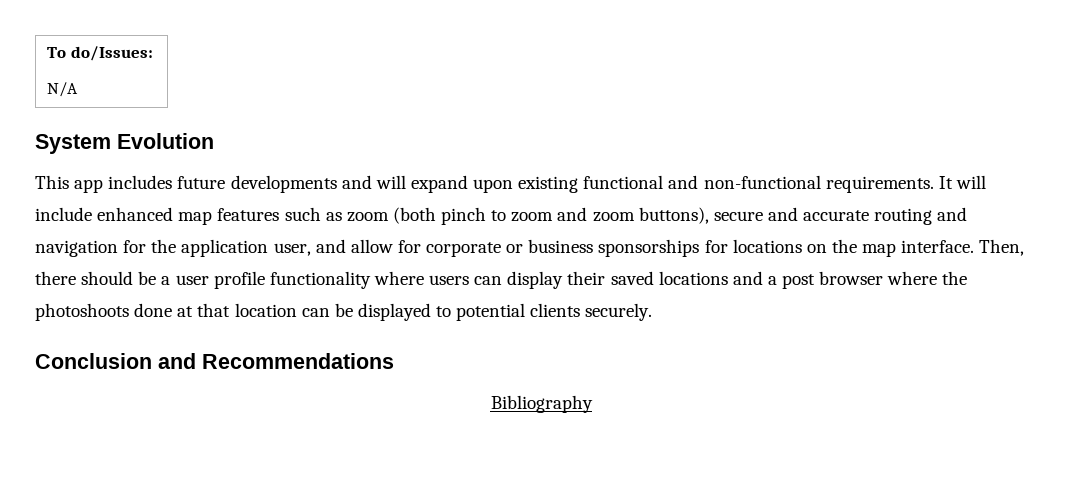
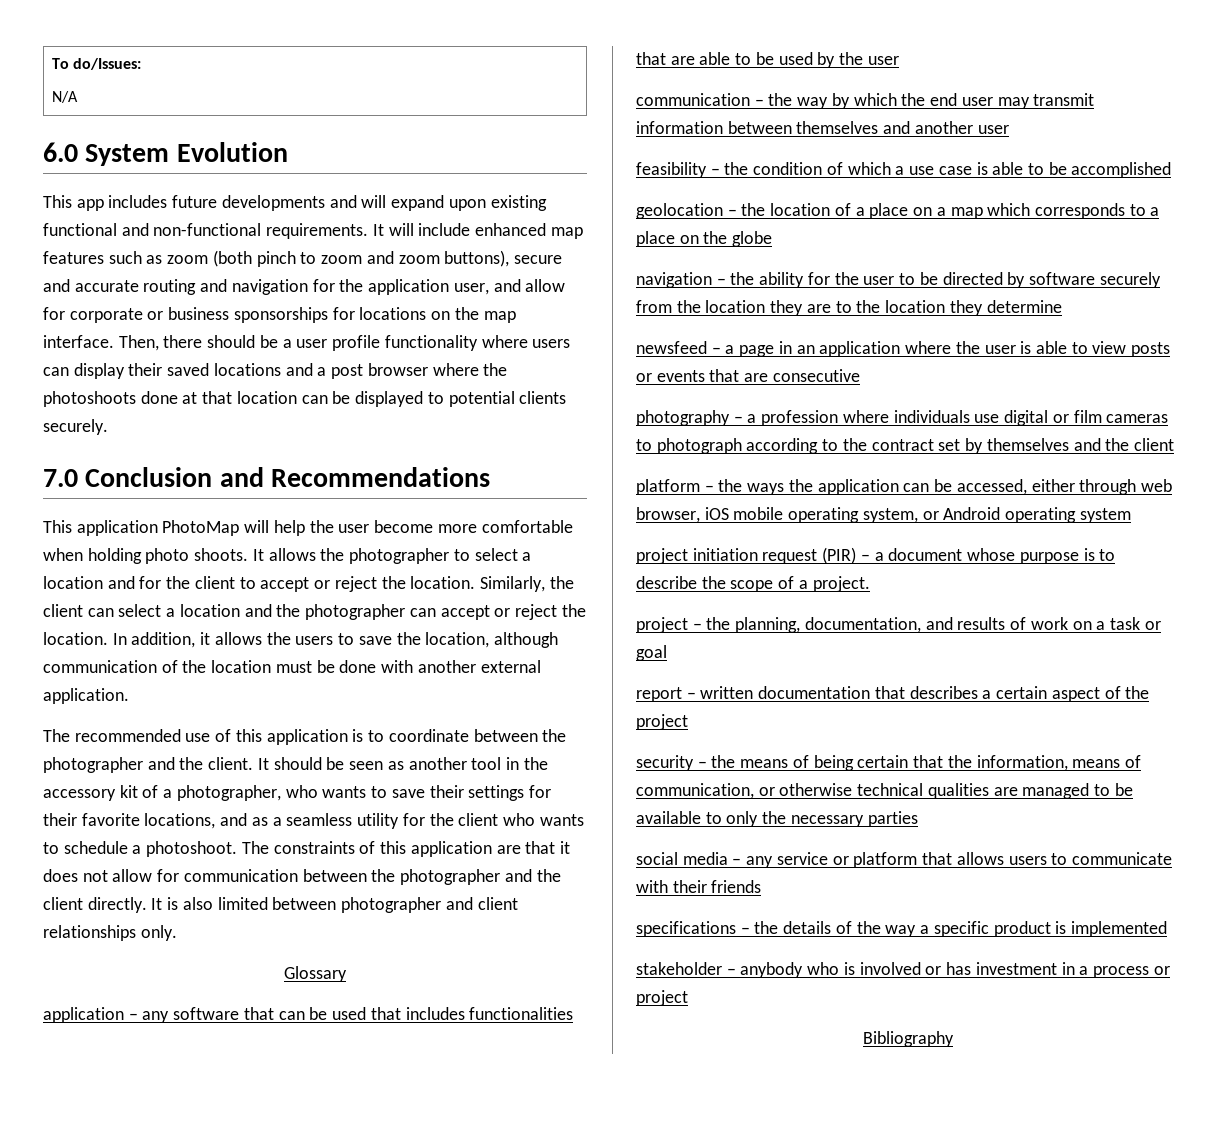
- System Evolution
+ 6.0 System Evolution
- Conclusion and Recommendations
+ 7.0 Conclusion and Recommendations
+ This application PhotoMap will help the user become more comfortable when holding photo shoots. It allows the photographer to select a location and for the client to accept or reject the location. Similarly, the client can select a location and the photographer can accept or reject the location. In addition, it allows the users to save the location, although communication of the location must be done with another external application.
+ The recommended use of this application is to coordinate between the photographer and the client. It should be seen as another tool in the accessory kit of a photographer, who wants to save their settings for their favorite locations, and as a seamless utility for the client who wants to schedule a photoshoot. The constraints of this application are that it does not allow for communication between the photographer and the client directly. It is also limited between photographer and client relationships only.
+ Glossary
+ application – any software that can be used that includes functionalities that are able to be used by the user
+ communication – the way by which the end user may transmit information between themselves and another user
+ feasibility – the condition of which a use case is able to be accomplished
+ geolocation – the location of a place on a map which corresponds to a place on the globe
+ navigation – the ability for the user to be directed by software securely from the location they are to the location they determine
+ newsfeed – a page in an application where the user is able to view posts or events that are consecutive
+ photography – a profession where individuals use digital or film cameras to photograph according to the contract set by themselves and the client
+ platform – the ways the application can be accessed, either through web browser, iOS mobile operating system, or Android operating system
+ project initiation request (PIR) – a document whose purpose is to describe the scope of a project.
+ project – the planning, documentation, and results of work on a task or goal
+ report – written documentation that describes a certain aspect of the project
+ security – the means of being certain that the information, means of communication, or otherwise technical qualities are managed to be available to only the necessary parties
+ social media – any service or platform that allows users to communicate with their friends
+ specifications – the details of the way a specific product is implemented
+ stakeholder – anybody who is involved or has investment in a process or project

